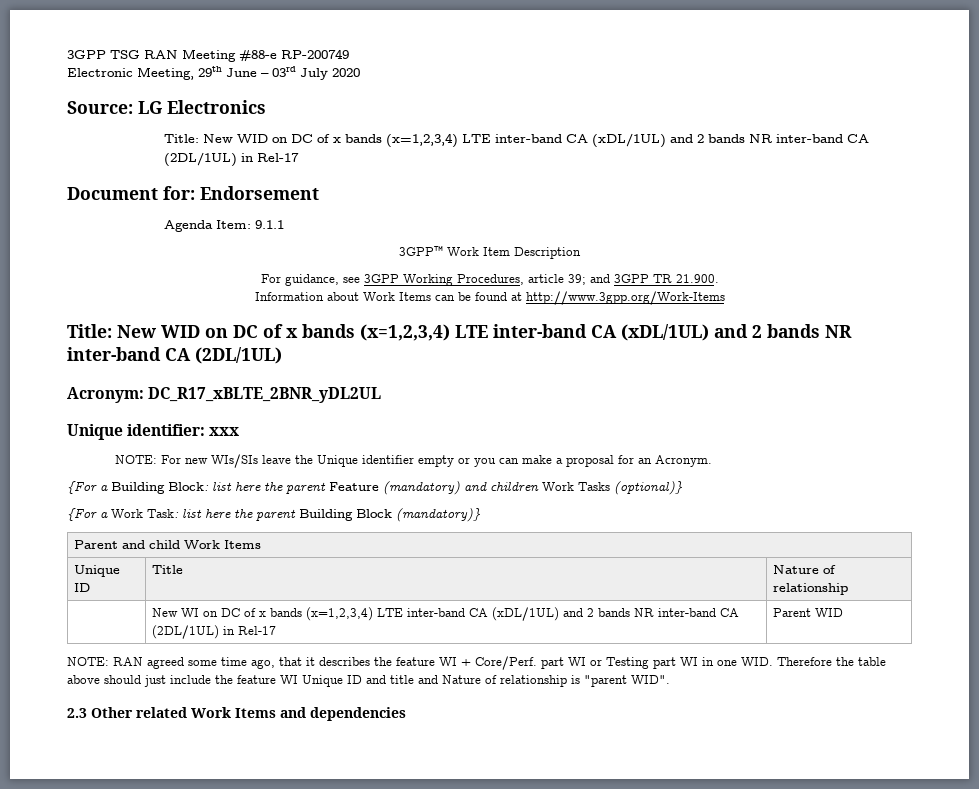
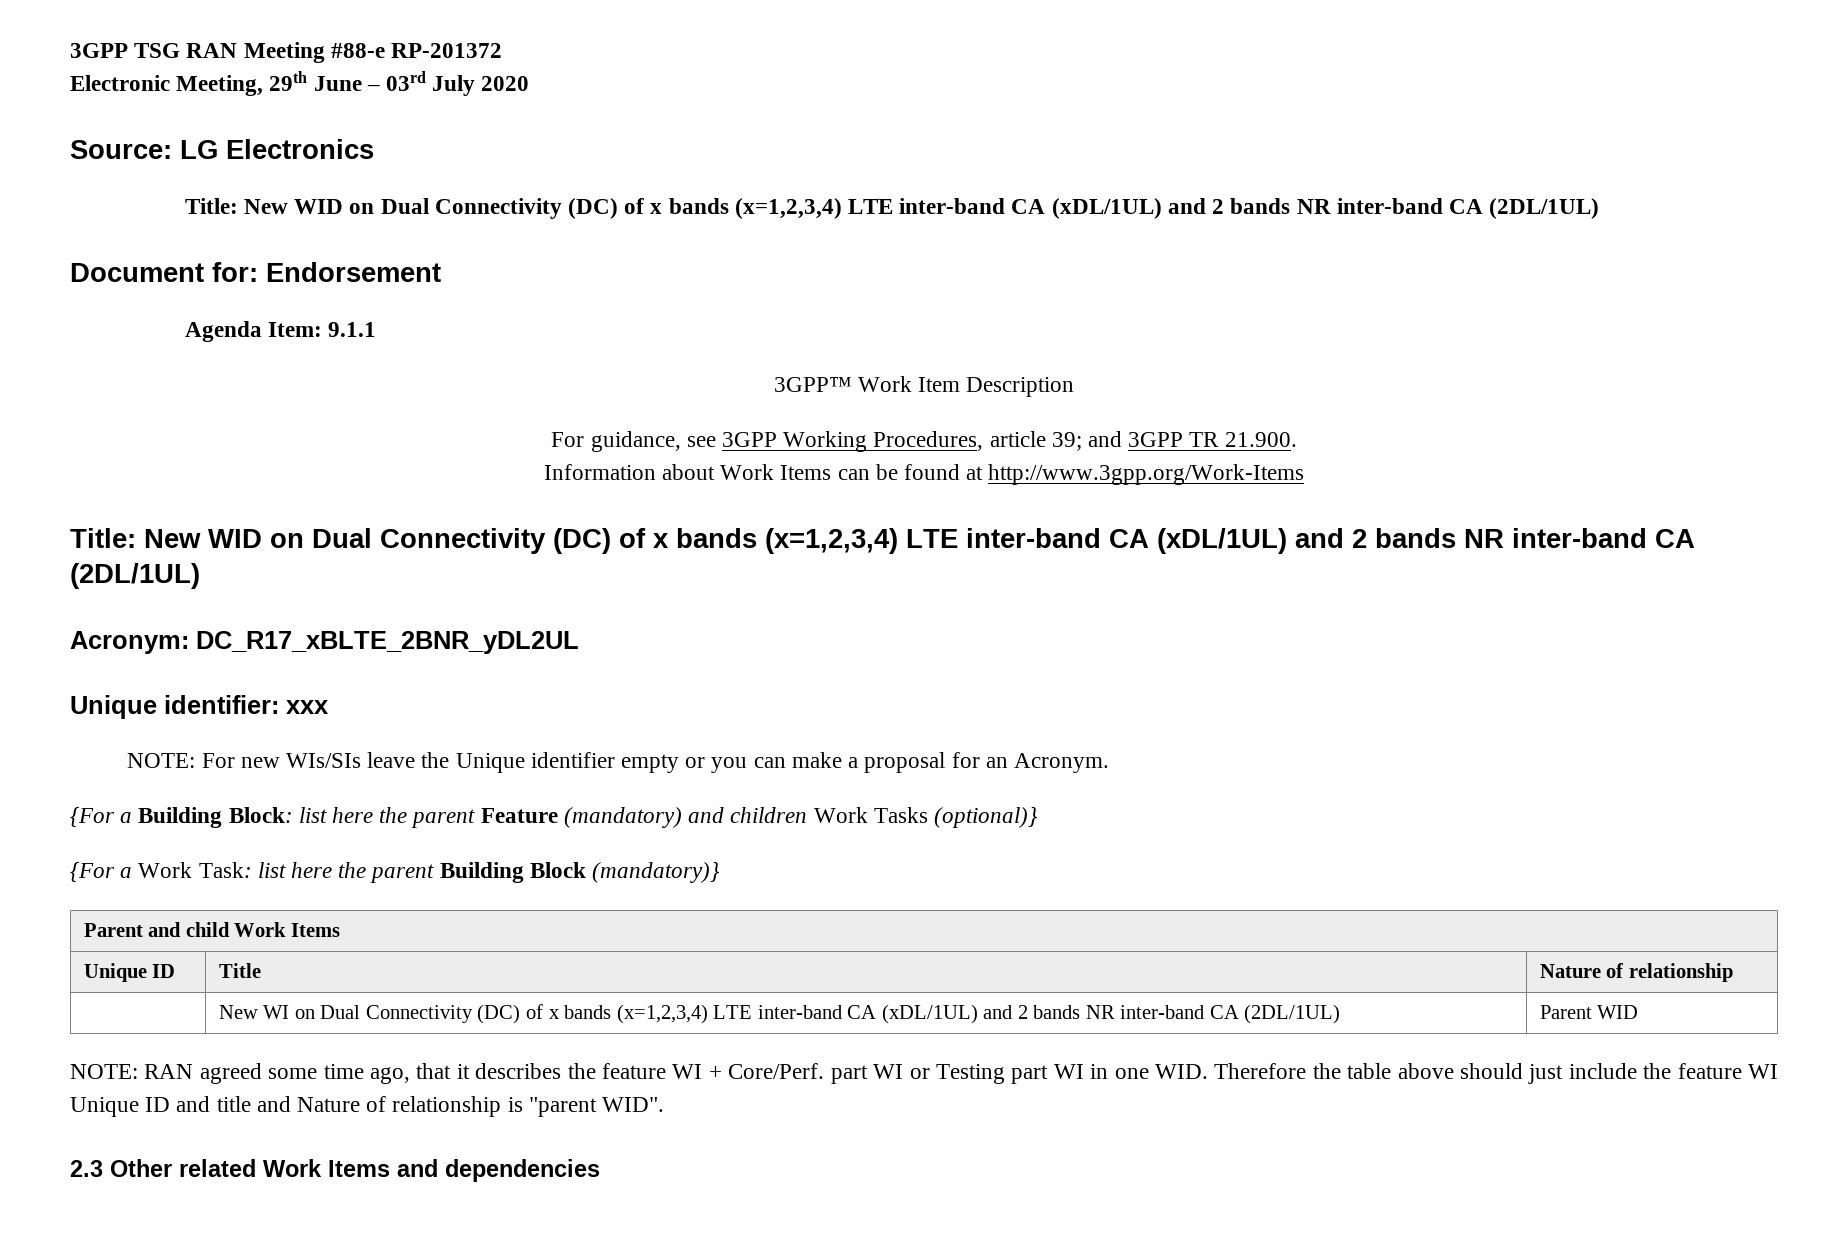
- 3GPP TSG RAN Meeting #88-e RP-200749
+ 3GPP TSG RAN Meeting #88-e RP-201372
  Source: LG Electronics
- Title: New WID on DC of x bands (x=1,2,3,4) LTE inter-band CA (xDL/1UL) and 2 bands NR inter-band CA (2DL/1UL) in Rel-17
+ Title: New WID on Dual Connectivity (DC) of x bands (x=1,2,3,4) LTE inter-band CA (xDL/1UL) and 2 bands NR inter-band CA (2DL/1UL)
  Information about Work Items can be found at http://www.3gpp.org/Work-Items
- Title: New WID on DC of x bands (x=1,2,3,4) LTE inter-band CA (xDL/1UL) and 2 bands NR inter-band CA (2DL/1UL)
+ Title: New WID on Dual Connectivity (DC) of x bands (x=1,2,3,4) LTE inter-band CA (xDL/1UL) and 2 bands NR inter-band CA (2DL/1UL)
- | New WI on DC of x bands (x=1,2,3,4) LTE inter-band CA (xDL/1UL) and 2 bands NR inter-band CA (2DL/1UL) in Rel-17 | Parent WID
+ | New WI on Dual Connectivity (DC) of x bands (x=1,2,3,4) LTE inter-band CA (xDL/1UL) and 2 bands NR inter-band CA (2DL/1UL) | Parent WID

